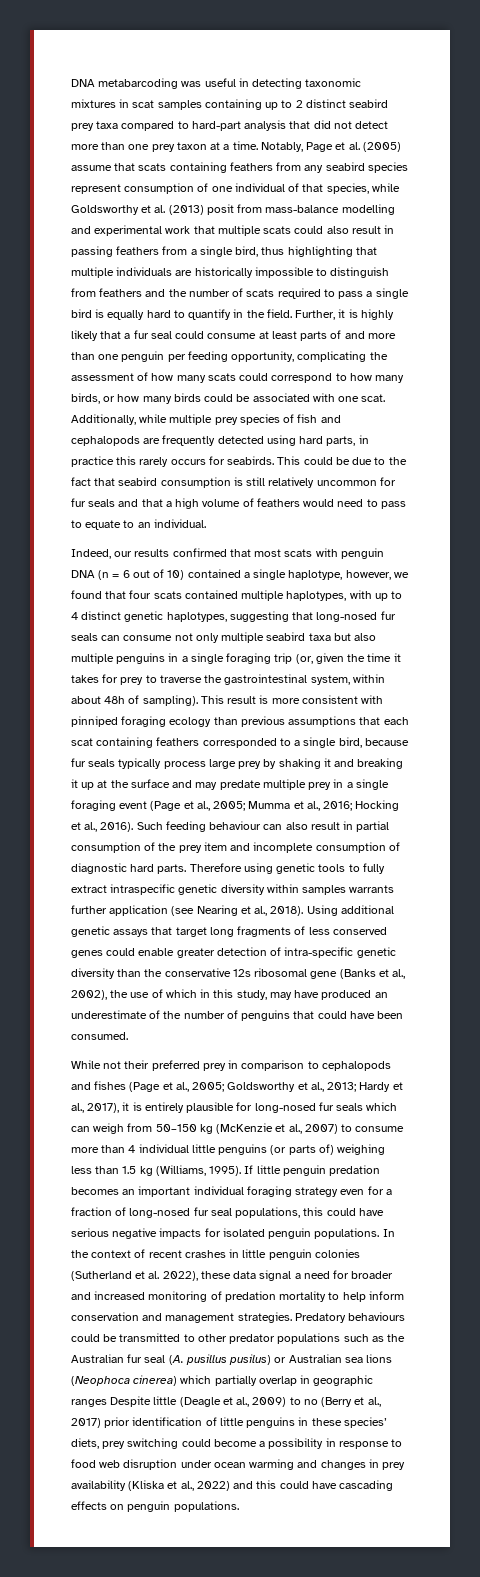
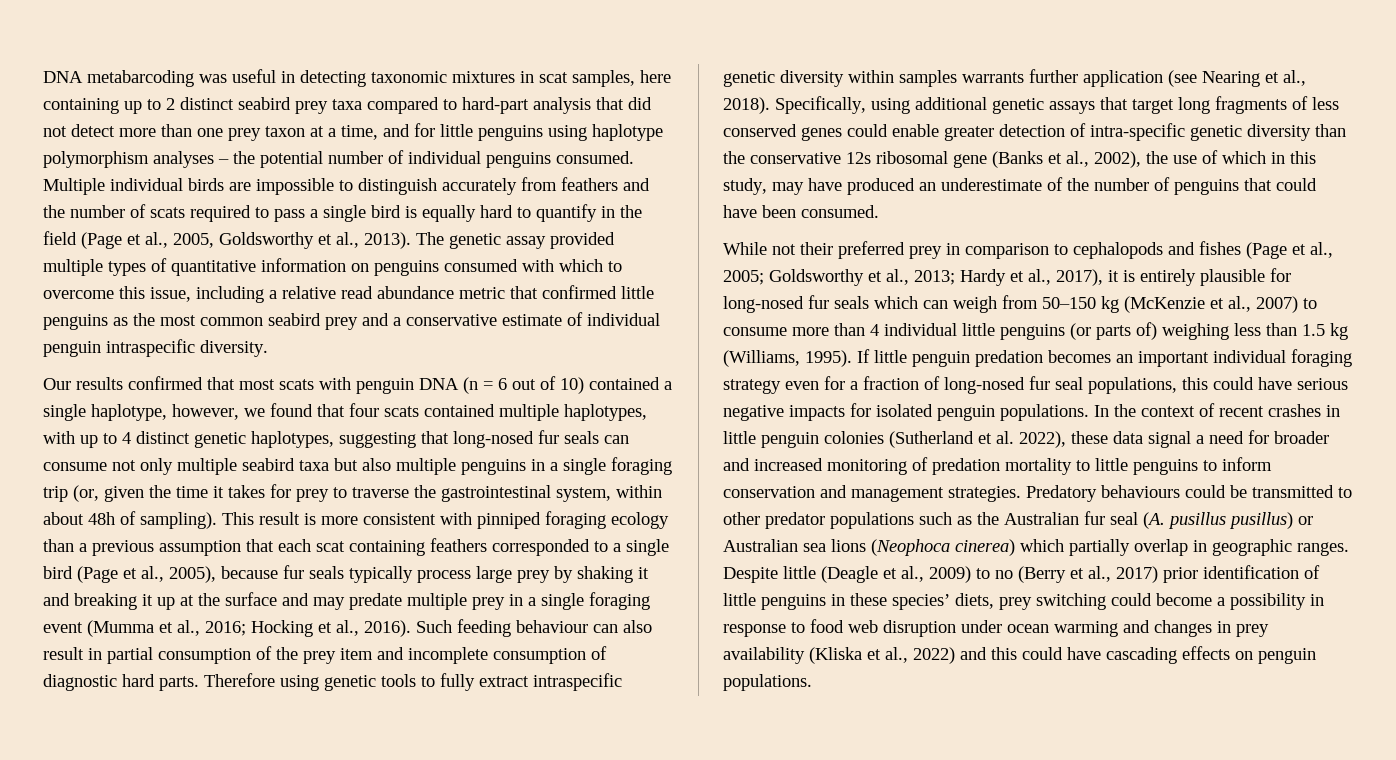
- DNA metabarcoding was useful in detecting taxonomic mixtures in scat samples containing up to 2 distinct seabird prey taxa compared to hard-part analysis that did not detect more than one prey taxon at a time. Notably, Page et al. (2005) assume that scats containing feathers from any seabird species represent consumption of one individual of that species, while Goldsworthy et al. (2013) posit from mass-balance modelling and experimental work that multiple scats could also result in passing feathers from a single bird, thus highlighting that multiple individuals are historically impossible to distinguish from feathers and the number of scats required to pass a single bird is equally hard to quantify in the field. Further, it is highly likely that a fur seal could consume at least parts of and more than one penguin per feeding opportunity, complicating the assessment of how many scats could correspond to how many birds, or how many birds could be associated with one scat. Additionally, while multiple prey species of fish and cephalopods are frequently detected using hard parts, in practice this rarely occurs for seabirds. This could be due to the fact that seabird consumption is still relatively uncommon for fur seals and that a high volume of feathers would need to pass to equate to an individual.
- Indeed, our results confirmed that most scats with penguin DNA (n = 6 out of 10) contained a single haplotype, however, we found that four scats contained multiple haplotypes, with up to 4 distinct genetic haplotypes, suggesting that long-nosed fur seals can consume not only multiple seabird taxa but also multiple penguins in a single foraging trip (or, given the time it takes for prey to traverse the gastrointestinal system, within about 48h of sampling).
+ DNA metabarcoding was useful in detecting taxonomic mixtures in scat samples, here containing up to 2 distinct seabird prey taxa compared to hard-part analysis that did not detect more than one prey taxon at a time, and for little penguins using haplotype polymorphism analyses – the potential number of individual penguins consumed. Multiple individual birds are impossible to distinguish accurately from feathers and the number of scats required to pass a single bird is equally hard to quantify in the field (Page et al., 2005, Goldsworthy et al., 2013). The genetic assay provided multiple types of quantitative information on penguins consumed with which to overcome this issue, including a relative read abundance metric that confirmed little penguins as the most common seabird prey and a conservative estimate of individual penguin intraspecific diversity.
+ Our results confirmed that most scats with penguin DNA (n = 6 out of 10) contained a single haplotype, however, we found that four scats contained multiple haplotypes, with up to 4 distinct genetic haplotypes, suggesting that long-nosed fur seals can consume not only multiple seabird taxa but also multiple penguins in a single foraging trip (or, given the time it takes for prey to traverse the gastrointestinal system, within about 48h of sampling).
- This result is more consistent with pinniped foraging ecology than previous assumptions that each scat containing feathers corresponded to a single bird, because fur seals typically process large prey by shaking it and breaking it up at the surface and may predate multiple prey in a single foraging event (Page et al., 2005; Mumma et al., 2016; Hocking et al., 2016).
+ This result is more consistent with pinniped foraging ecology than a previous assumption that each scat containing feathers corresponded to a single bird (Page et al., 2005), because fur seals typically process large prey by shaking it and breaking it up at the surface and may predate multiple prey in a single foraging event (Mumma et al., 2016; Hocking et al., 2016).
- Using additional genetic assays that target long fragments of less conserved genes could enable greater detection of intra-specific genetic diversity than the conservative 12s ribosomal gene (Banks et al., 2002), the use of which in this study, may have produced an underestimate of the number of penguins that could have been consumed.
+ Specifically, using additional genetic assays that target long fragments of less conserved genes could enable greater detection of intra-specific genetic diversity than the conservative 12s ribosomal gene (Banks et al., 2002), the use of which in this study, may have produced an underestimate of the number of penguins that could have been consumed.
- In the context of recent crashes in little penguin colonies (Sutherland et al. 2022), these data signal a need for broader and increased monitoring of predation mortality to help inform conservation and management strategies.
+ In the context of recent crashes in little penguin colonies (Sutherland et al. 2022), these data signal a need for broader and increased monitoring of predation mortality to little penguins to inform conservation and management strategies.
- Predatory behaviours could be transmitted to other predator populations such as the Australian fur seal (A. pusillus pusilus) or Australian sea lions (Neophoca cinerea) which partially overlap in geographic ranges Despite little (Deagle et al., 2009) to no (Berry et al., 2017) prior identification of little penguins in these species’ diets, prey switching could become a possibility in response to food web disruption under ocean warming and changes in prey availability (Kliska et al., 2022) and this could have cascading effects on penguin populations.
+ Predatory behaviours could be transmitted to other predator populations such as the Australian fur seal (A. pusillus pusillus) or Australian sea lions (Neophoca cinerea) which partially overlap in geographic ranges. Despite little (Deagle et al., 2009) to no (Berry et al., 2017) prior identification of little penguins in these species’ diets, prey switching could become a possibility in response to food web disruption under ocean warming and changes in prey availability (Kliska et al., 2022) and this could have cascading effects on penguin populations.

